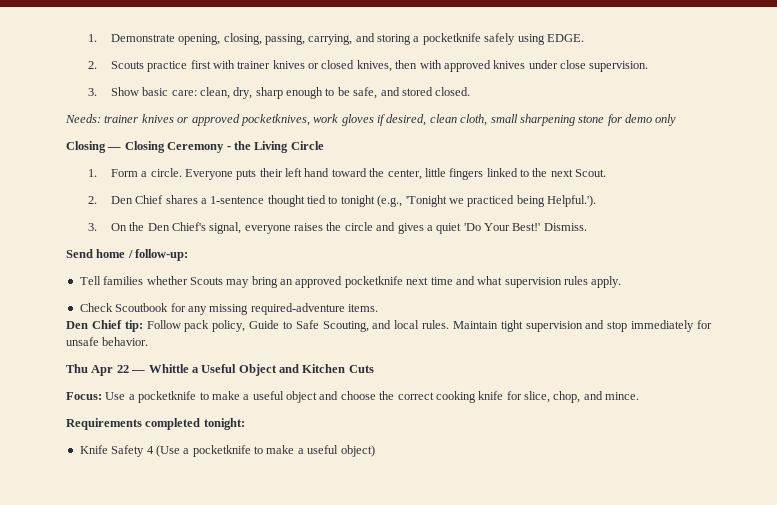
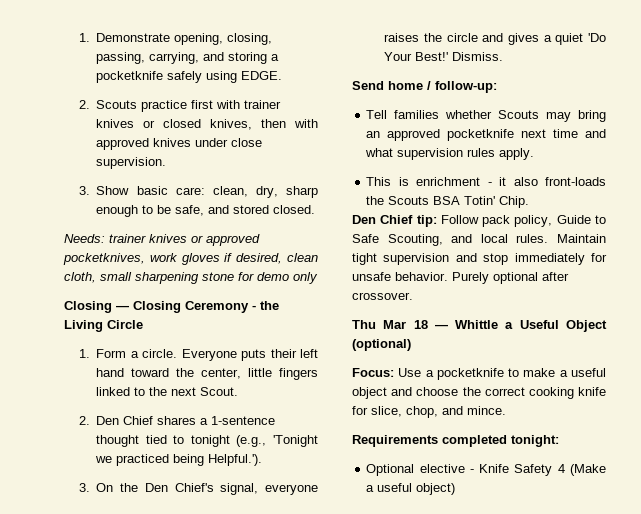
- Check Scoutbook for any missing required-adventure items.
+ This is enrichment - it also front-loads the Scouts BSA Totin' Chip.
+ Purely optional after crossover.
- Thu Apr 22 — Whittle a Useful Object and Kitchen Cuts
+ Thu Mar 18 — Whittle a Useful Object (optional)
- Knife Safety 4 (Use a pocketknife to make a useful object)
+ Optional elective - Knife Safety 4 (Make a useful object)

